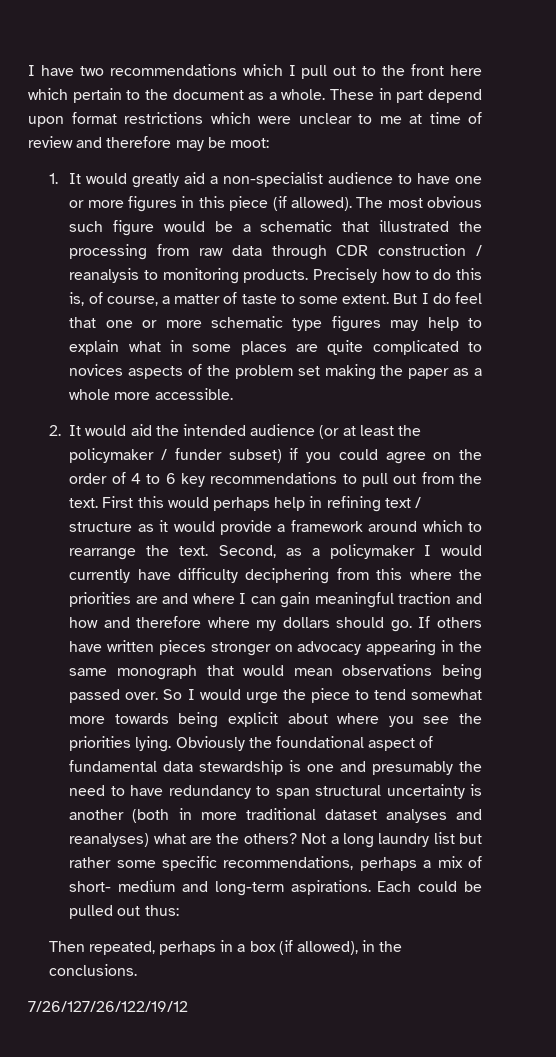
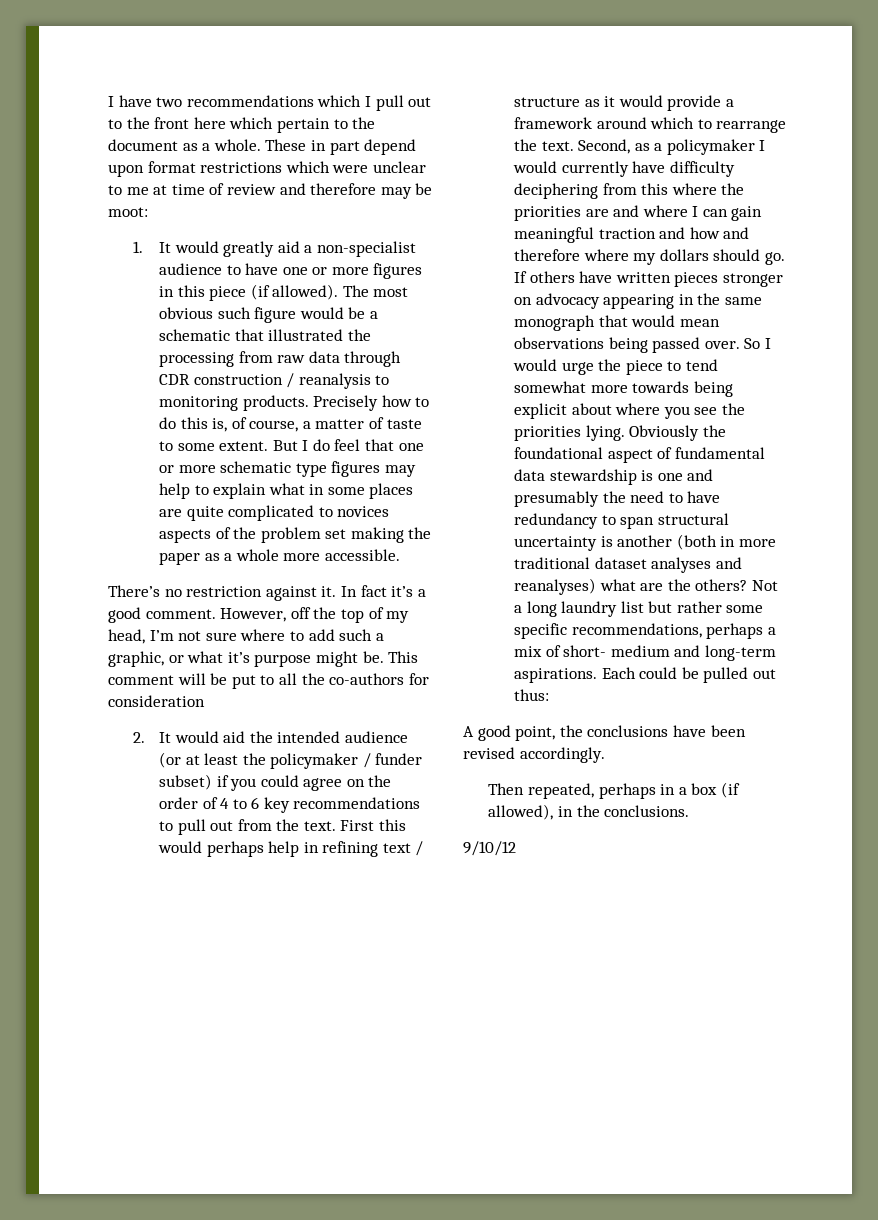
+ There’s no restriction against it. In fact it’s a good comment. However, off the top of my head, I’m not sure where to add such a graphic, or what it’s purpose might be. This comment will be put to all the co-authors for consideration
+ A good point, the conclusions have been revised accordingly.
- 7/26/127/26/122/19/12
+ 9/10/12

